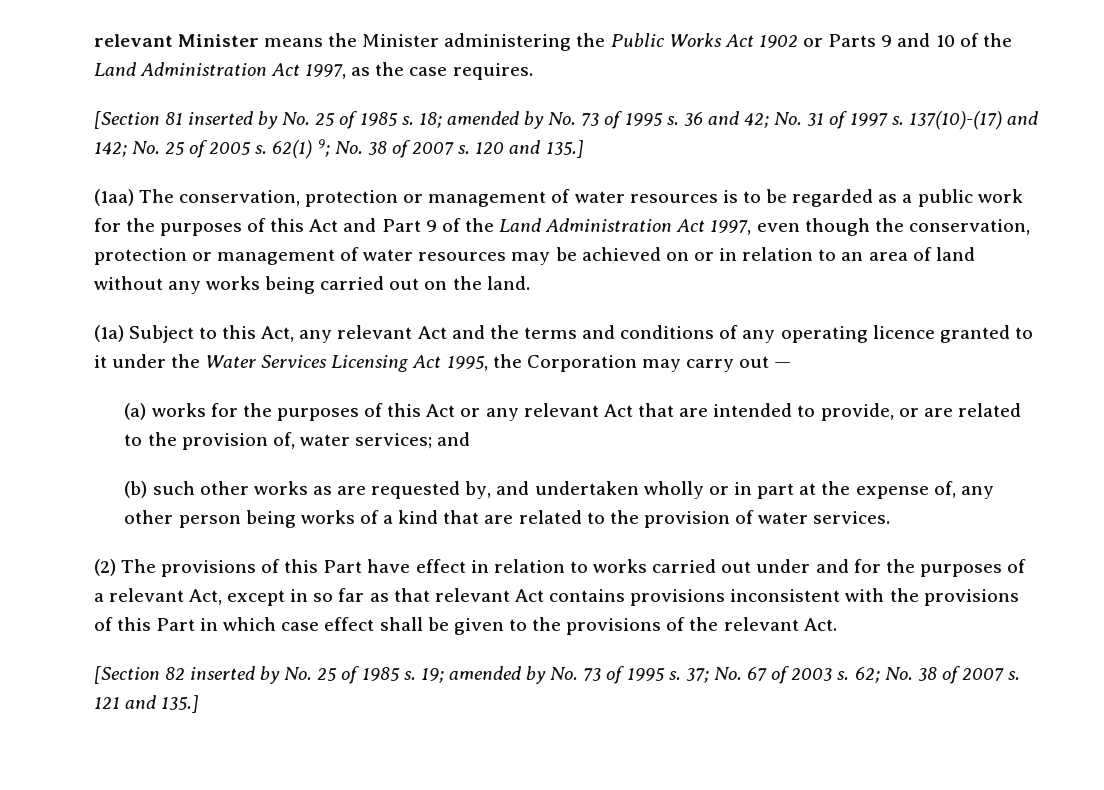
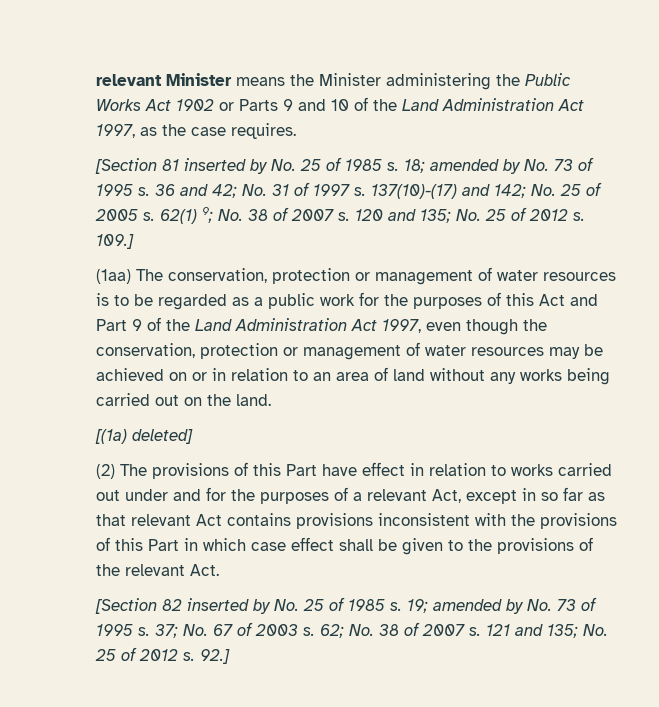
- 120 and 135.]
+ 120 and 135; No. 25 of 2012 s. 109.]
- (1a) Subject to this Act, any relevant Act and the terms and conditions of any operating licence granted to it under the Water Services Licensing Act 1995, the Corporation may carry out —
- (a) works for the purposes of this Act or any relevant Act that are intended to provide, or are related to the provision of, water services; and
- (b) such other works as are requested by, and undertaken wholly or in part at the expense of, any other person being works of a kind that are related to the provision of water services.
+ [(1a) deleted]
- 121 and 135.]
+ 121 and 135; No. 25 of 2012 s. 92.]

